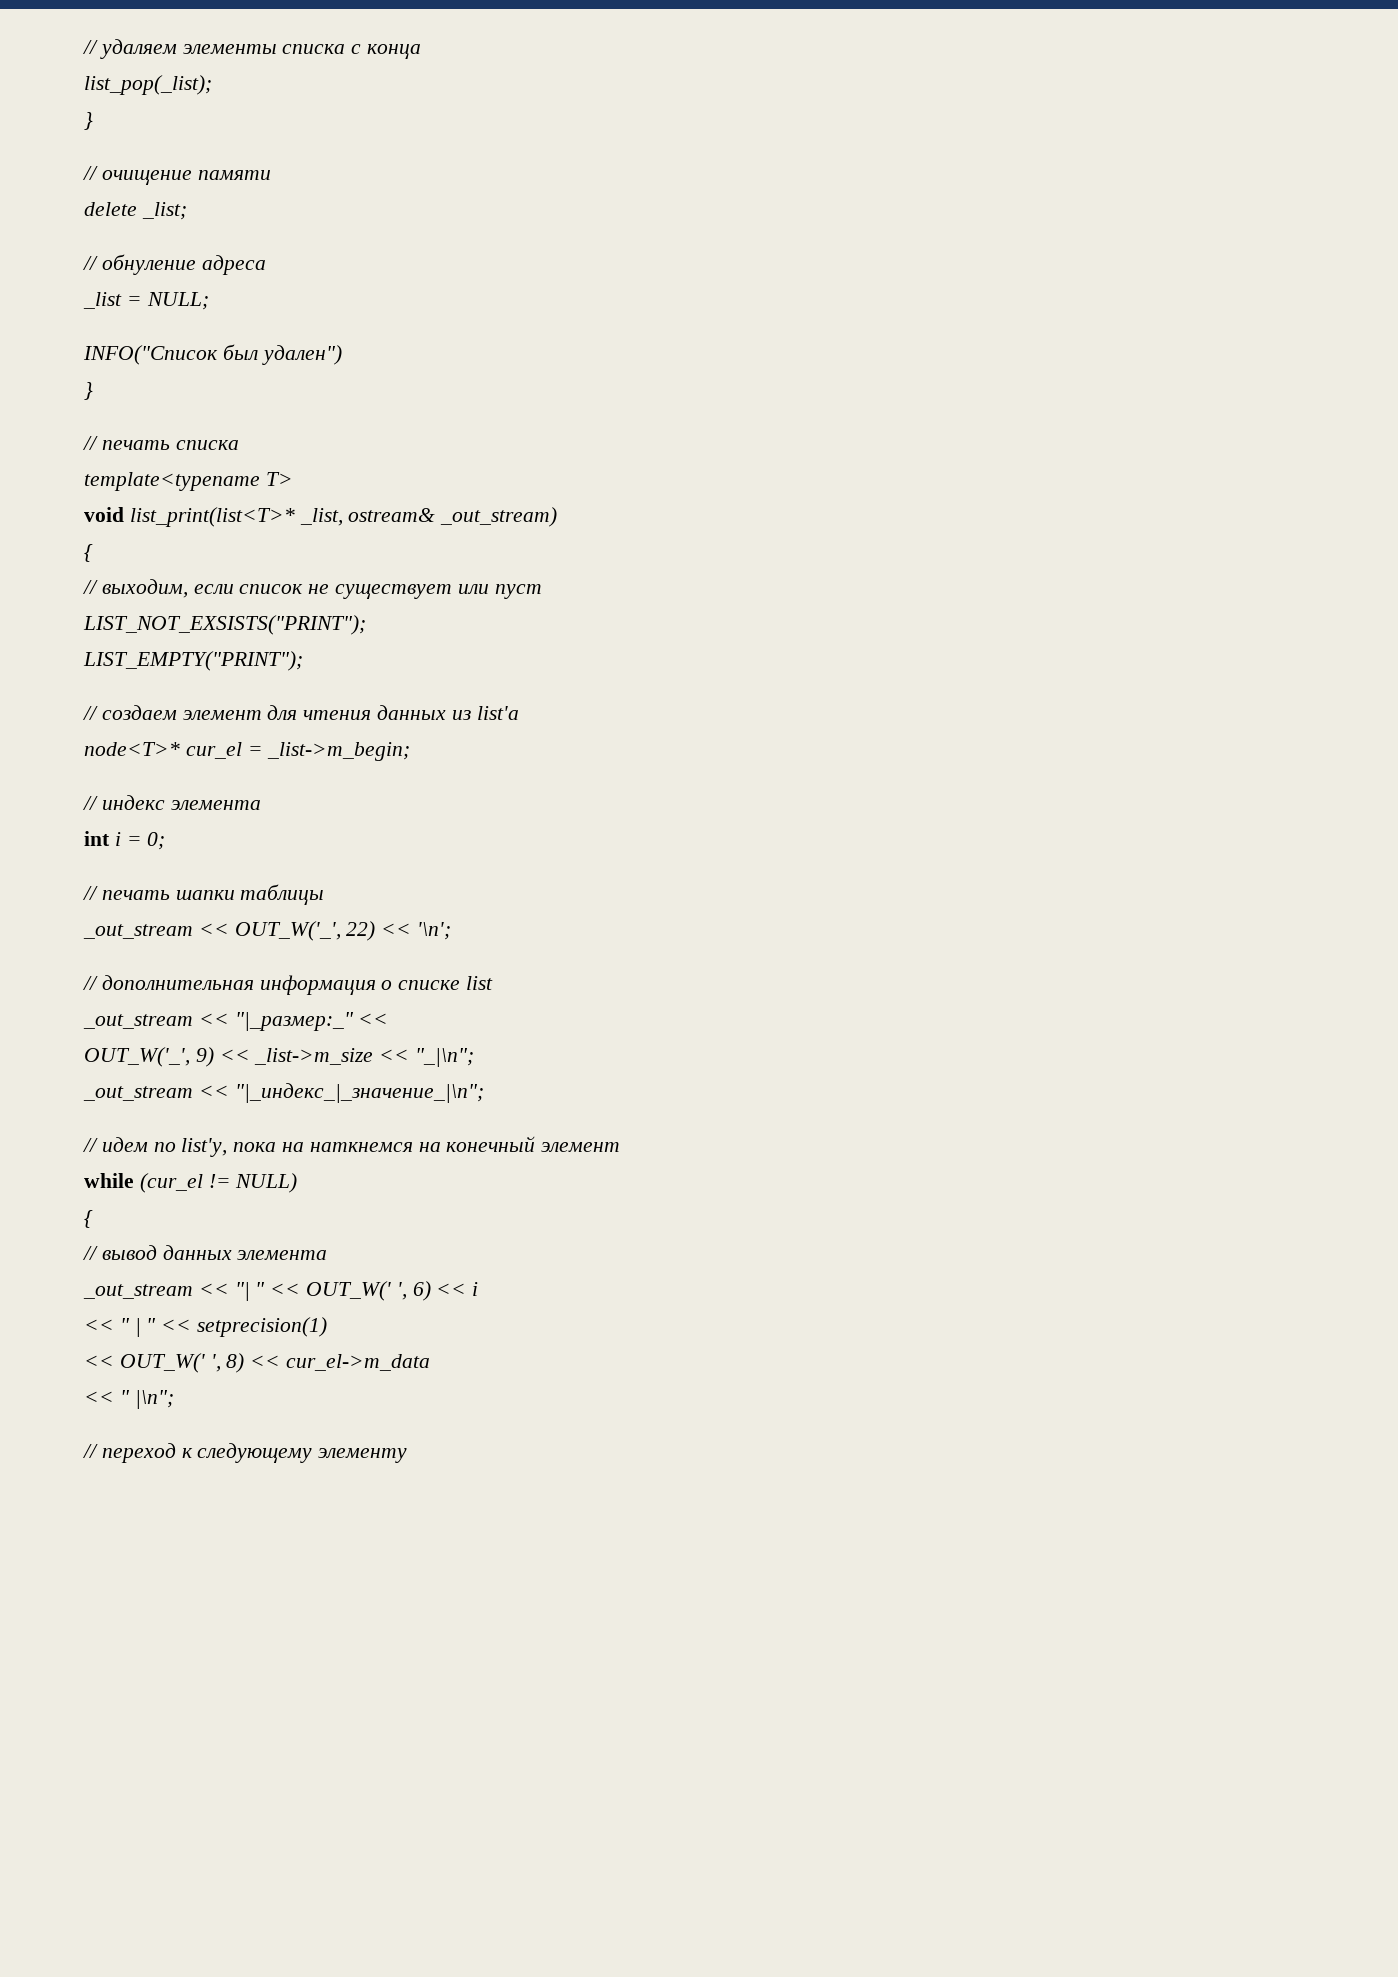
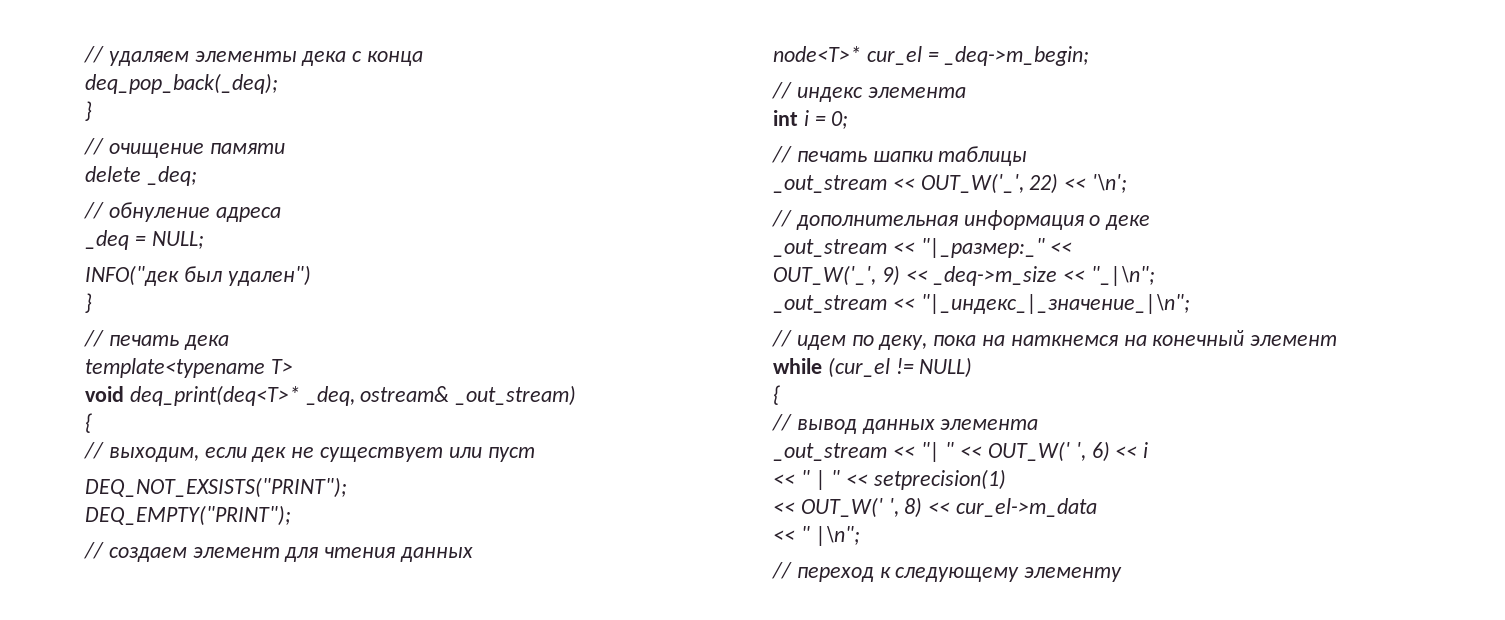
- // удаляем элементы списка с конца
+ // удаляем элементы дека с конца
- list_pop(_list);
+ deq_pop_back(_deq);
- delete _list;
+ delete _deq;
- _list = NULL;
+ _deq = NULL;
- INFO("Список был удален")
+ INFO("дек был удален")
- // печать списка
+ // печать дека
- void list_print(list<T>* _list, ostream& _out_stream)
+ void deq_print(deq<T>* _deq, ostream& _out_stream)
- // выходим, если список не существует или пуст
+ // выходим, если дек не существует или пуст
- LIST_NOT_EXSISTS("PRINT");
- LIST_EMPTY("PRINT");
+ DEQ_NOT_EXSISTS("PRINT");
+ DEQ_EMPTY("PRINT");
- // создаем элемент для чтения данных из list'а
+ // создаем элемент для чтения данных
- node<T>* cur_el = _list->m_begin;
+ node<T>* cur_el = _deq->m_begin;
- // дополнительная информация о списке list
+ // дополнительная информация о деке
- OUT_W('_', 9) << _list->m_size << "_|\n";
+ OUT_W('_', 9) << _deq->m_size << "_|\n";
- // идем по list'у, пока на наткнемся на конечный элемент
+ // идем по деку, пока на наткнемся на конечный элемент

